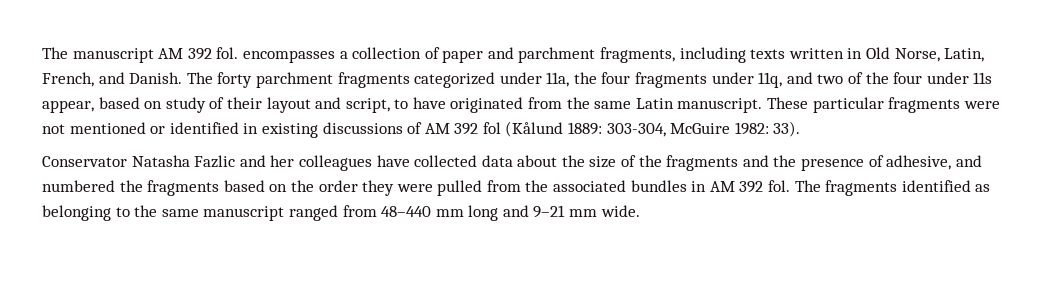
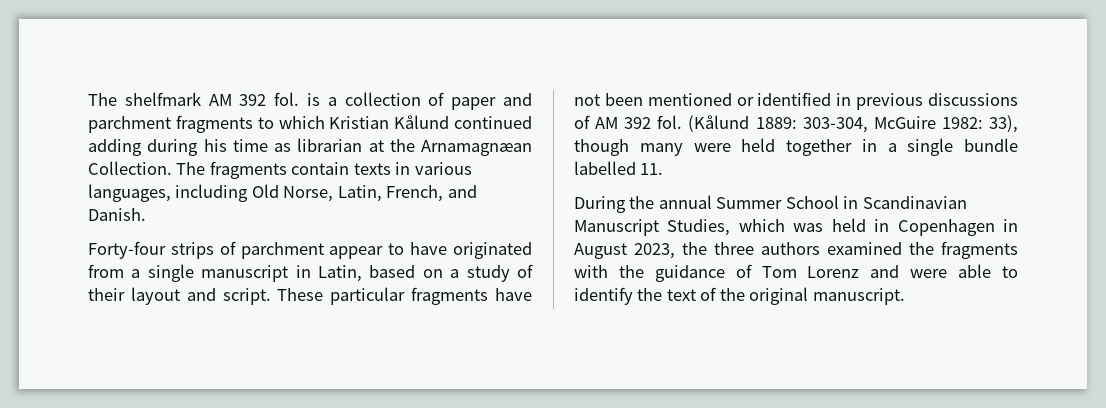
- The manuscript AM 392 fol. encompasses a collection of paper and parchment fragments, including texts written in Old Norse, Latin, French, and Danish. The forty parchment fragments categorized under 11a, the four fragments under 11q, and two of the four under 11s appear, based on study of their layout and script, to have originated from the same Latin manuscript. These particular fragments were not mentioned or identified in existing discussions of AM 392 fol (Kålund 1889: 303-304, McGuire 1982: 33).
- Conservator Natasha Fazlic and her colleagues have collected data about the size of the fragments and the presence of adhesive, and numbered the fragments based on the order they were pulled from the associated bundles in AM 392 fol. The fragments identified as belonging to the same manuscript ranged from 48–440 mm long and 9–21 mm wide.
+ The shelfmark AM 392 fol. is a collection of paper and parchment fragments to which Kristian Kålund continued adding during his time as librarian at the Arnamagnæan Collection. The fragments contain texts in various languages, including Old Norse, Latin, French, and Danish.
+ Forty-four strips of parchment appear to have originated from a single manuscript in Latin, based on a study of their layout and script. These particular fragments have not been mentioned or identified in previous discussions of AM 392 fol. (Kålund 1889: 303-304, McGuire 1982: 33), though many were held together in a single bundle labelled 11.
+ During the annual Summer School in Scandinavian Manuscript Studies, which was held in Copenhagen in August 2023, the three authors examined the fragments with the guidance of Tom Lorenz and were able to identify the text of the original manuscript.

